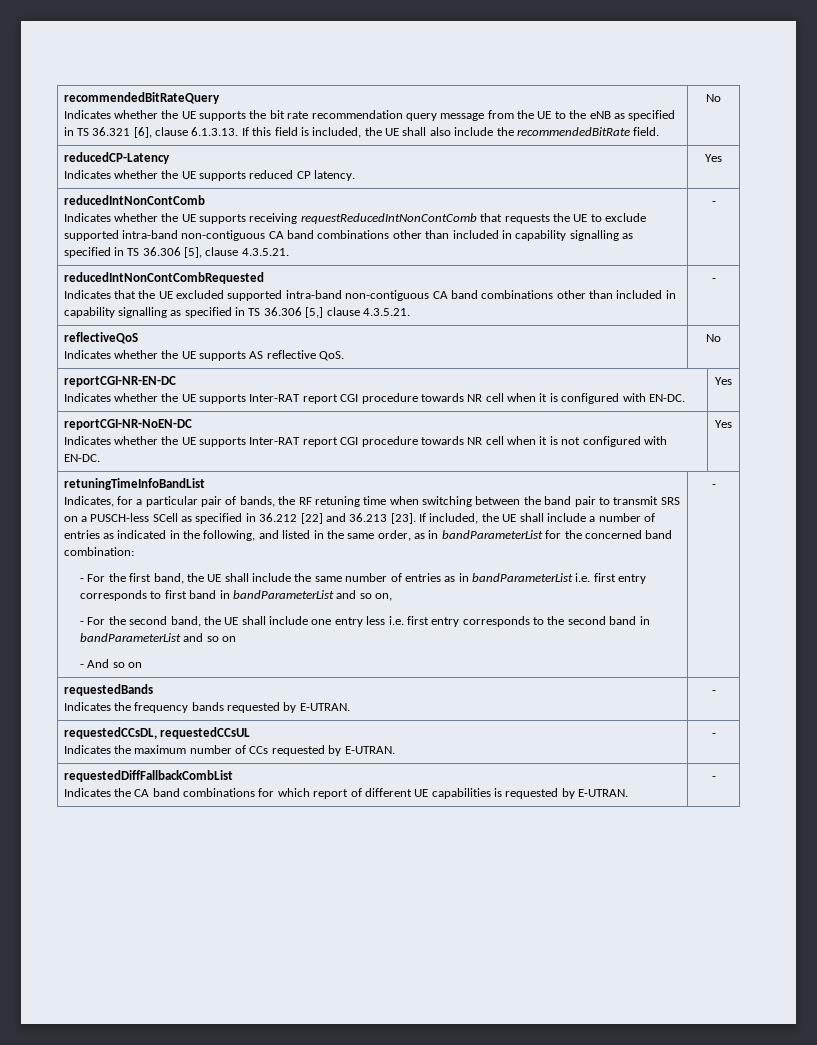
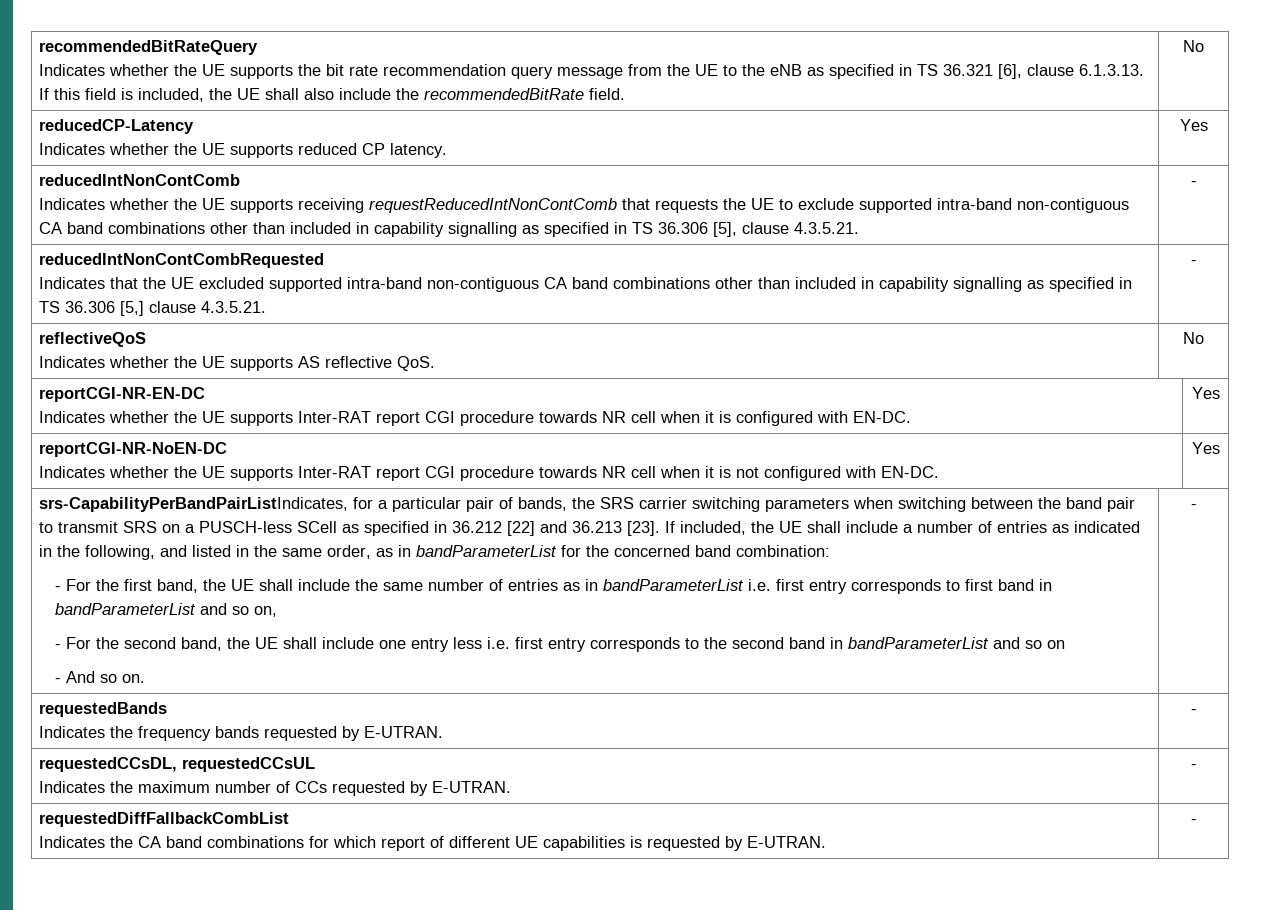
- retuningTimeInfoBandList
- Indicates, for a particular pair of bands, the RF retuning time when switching between the band pair to transmit SRS on a PUSCH-less SCell as specified in 36.212 [22] and 36.213 [23].
+ srs-CapabilityPerBandPairListIndicates, for a particular pair of bands, the SRS carrier switching parameters when switching between the band pair to transmit SRS on a PUSCH-less SCell as specified in 36.212 [22] and 36.213 [23].
- - And so on
+ - And so on.

